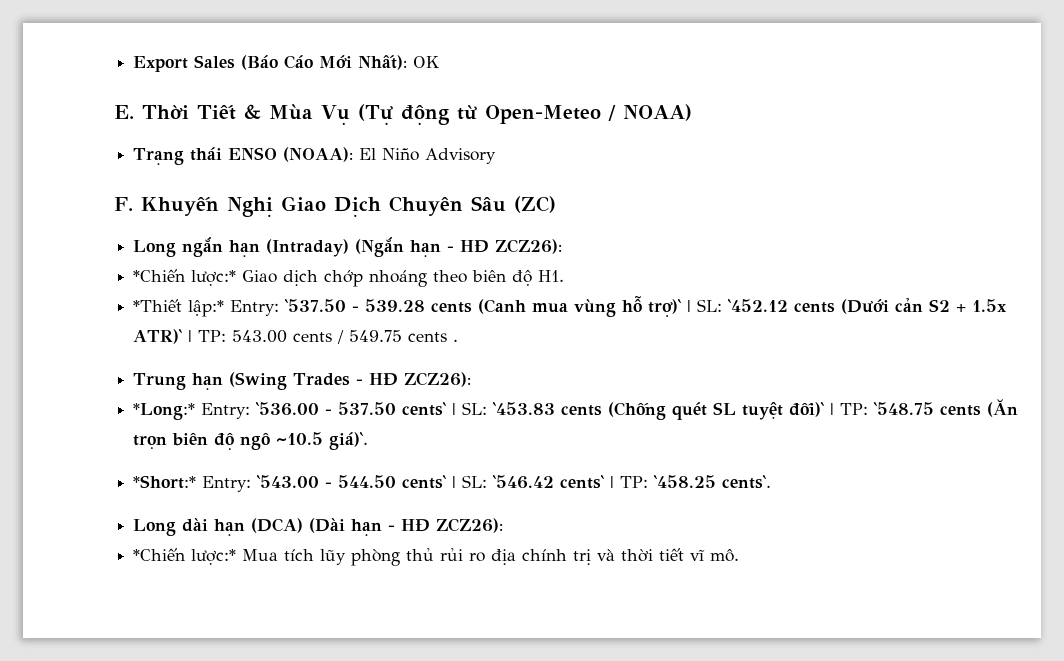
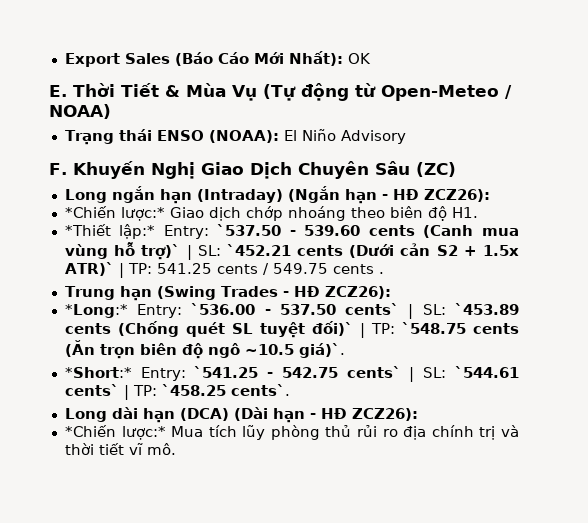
- *Thiết lập:* Entry: `537.50 - 539.28 cents (Canh mua vùng hỗ trợ)` | SL: `452.12 cents (Dưới cản S2 + 1.5x ATR)` | TP: 543.00 cents / 549.75 cents .
+ *Thiết lập:* Entry: `537.50 - 539.60 cents (Canh mua vùng hỗ trợ)` | SL: `452.21 cents (Dưới cản S2 + 1.5x ATR)` | TP: 541.25 cents / 549.75 cents .
- *Long:* Entry: `536.00 - 537.50 cents` | SL: `453.83 cents (Chống quét SL tuyệt đối)` | TP: `548.75 cents (Ăn trọn biên độ ngô ~10.5 giá)`.
+ *Long:* Entry: `536.00 - 537.50 cents` | SL: `453.89 cents (Chống quét SL tuyệt đối)` | TP: `548.75 cents (Ăn trọn biên độ ngô ~10.5 giá)`.
- *Short:* Entry: `543.00 - 544.50 cents` | SL: `546.42 cents` | TP: `458.25 cents`.
+ *Short:* Entry: `541.25 - 542.75 cents` | SL: `544.61 cents` | TP: `458.25 cents`.

